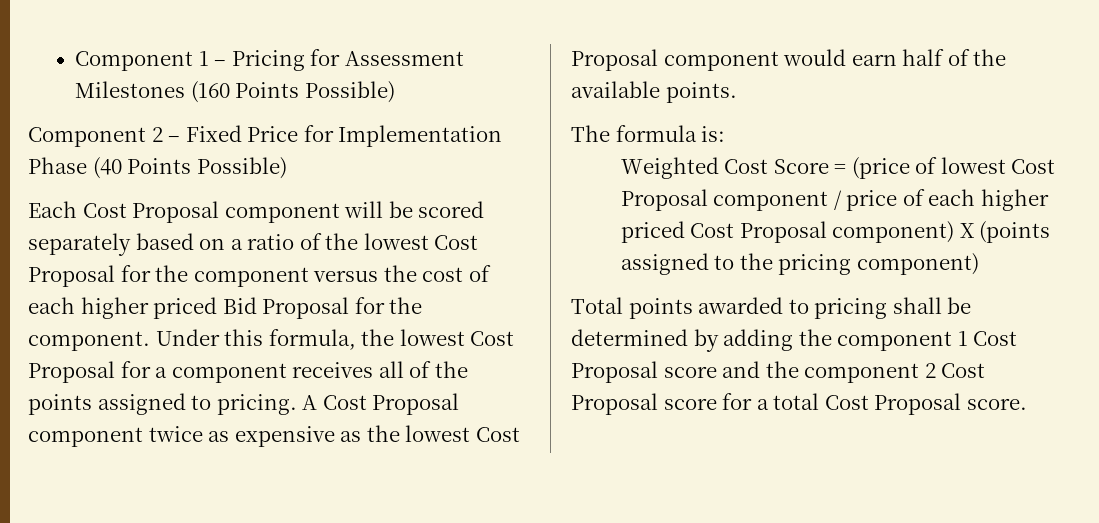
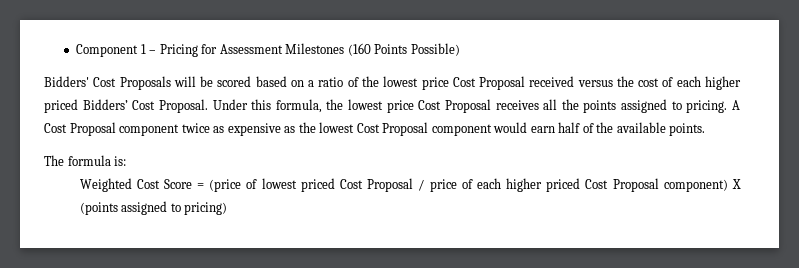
- Component 2 – Fixed Price for Implementation Phase (40 Points Possible)
- Each Cost Proposal component will be scored separately based on a ratio of the lowest Cost Proposal for the component versus the cost of each higher priced Bid Proposal for the component.
+ Bidders' Cost Proposals will be scored based on a ratio of the lowest price Cost Proposal received versus the cost of each higher priced Bidders’ Cost Proposal.
- Under this formula, the lowest Cost Proposal for a component receives all of the points assigned to pricing.
+ Under this formula, the lowest price Cost Proposal receives all the points assigned to pricing.
- Weighted Cost Score = (price of lowest Cost Proposal component / price of each higher priced Cost Proposal component) X (points assigned to the pricing component)
- Total points awarded to pricing shall be determined by adding the component 1 Cost Proposal score and the component 2 Cost Proposal score for a total Cost Proposal score.
+ Weighted Cost Score = (price of lowest priced Cost Proposal / price of each higher priced Cost Proposal component) X (points assigned to pricing)

